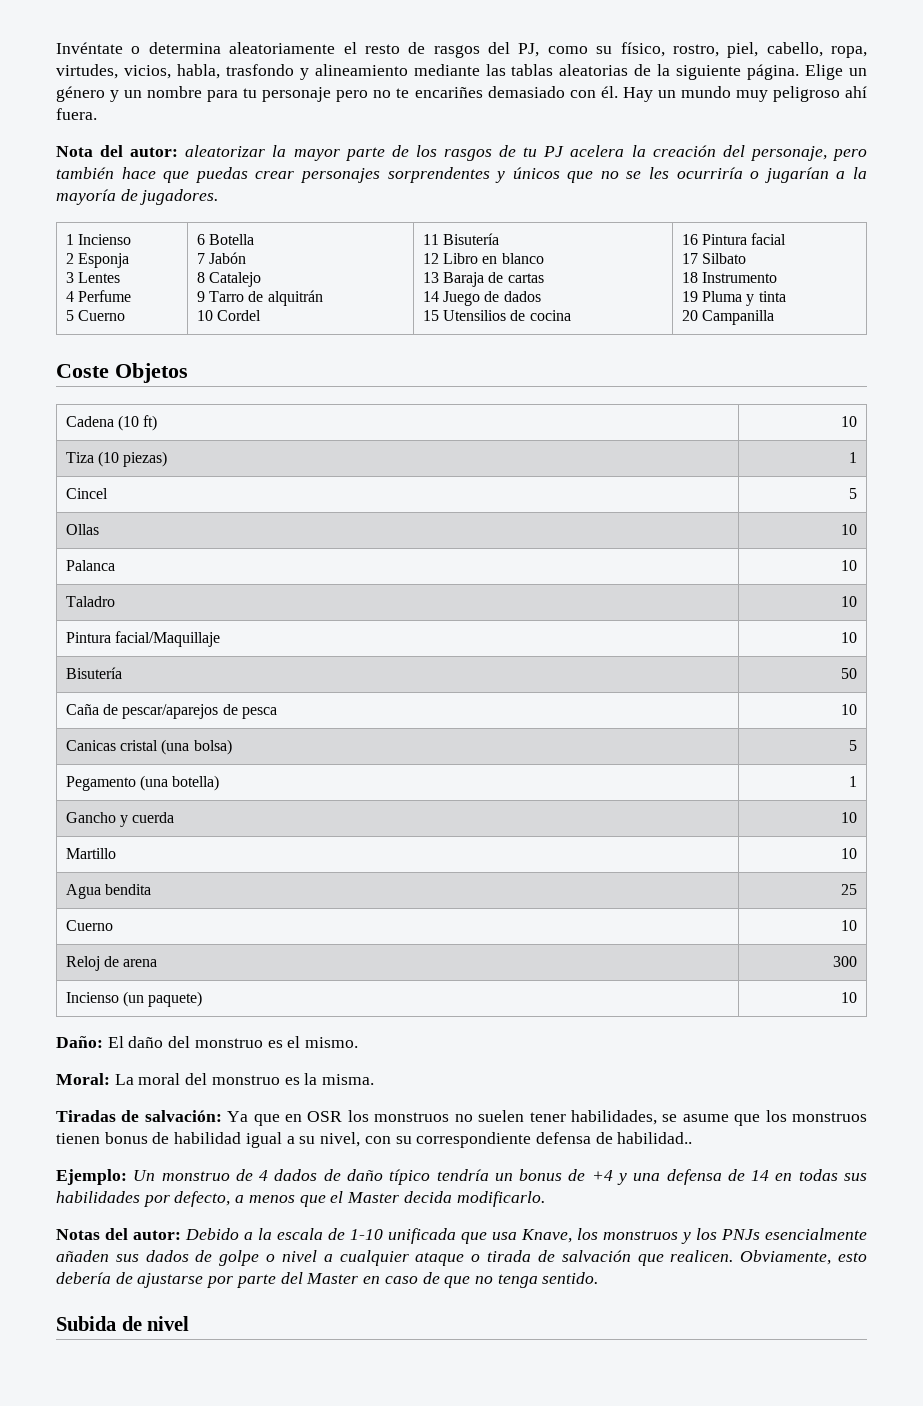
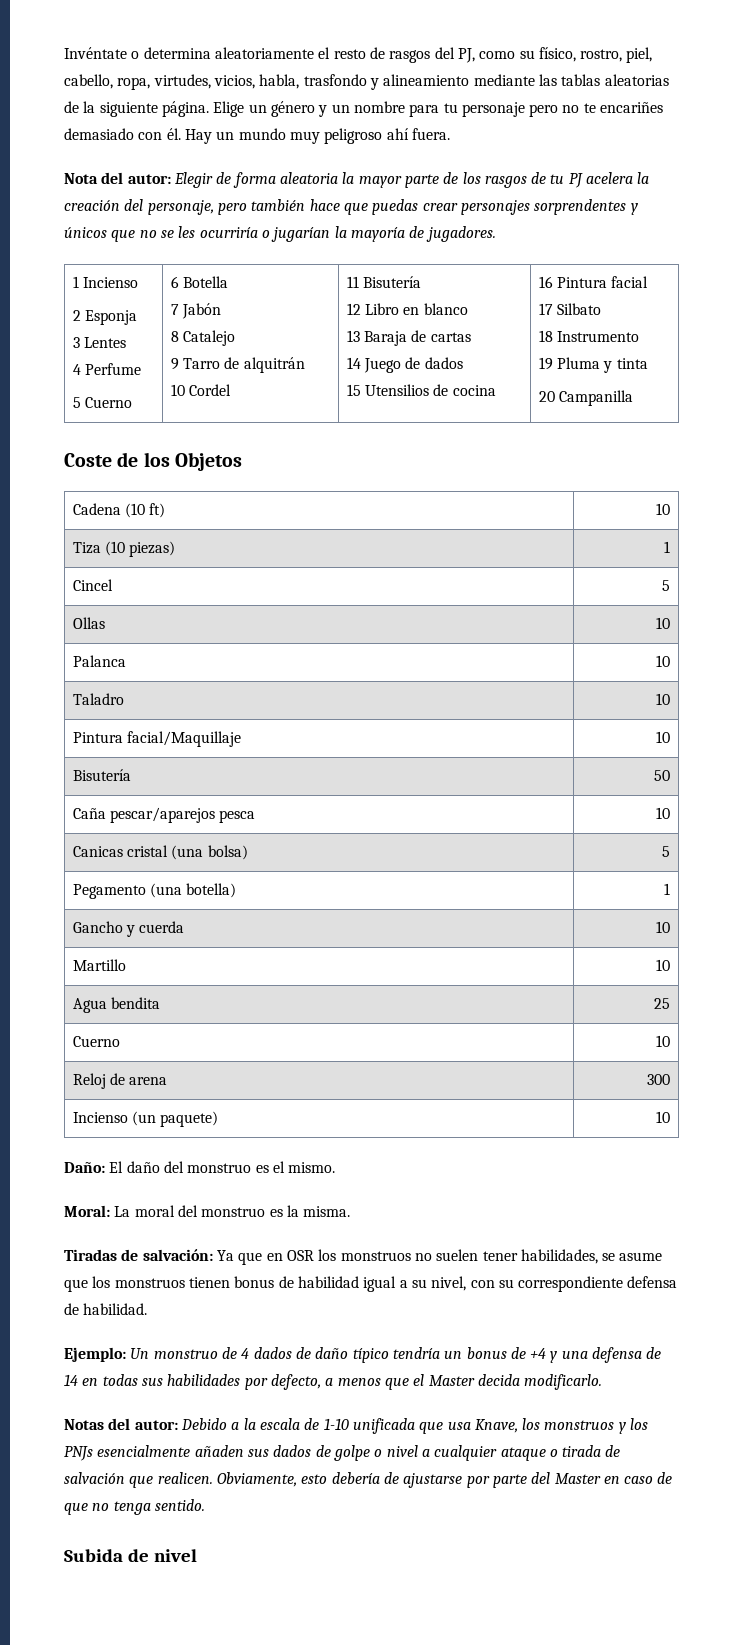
- Nota del autor: aleatorizar la mayor parte de los rasgos de tu PJ acelera la creación del personaje, pero también hace que puedas crear personajes sorprendentes y únicos que no se les ocurriría o jugarían a la mayoría de jugadores.
+ Nota del autor: Elegir de forma aleatoria la mayor parte de los rasgos de tu PJ acelera la creación del personaje, pero también hace que puedas crear personajes sorprendentes y únicos que no se les ocurriría o jugarían la mayoría de jugadores.
- Coste Objetos
+ Coste de los Objetos
- Caña de pescar/aparejos de pesca | 10
+ Caña pescar/aparejos pesca | 10
- Tiradas de salvación: Ya que en OSR los monstruos no suelen tener habilidades, se asume que los monstruos tienen bonus de habilidad igual a su nivel, con su correspondiente defensa de habilidad..
+ Tiradas de salvación: Ya que en OSR los monstruos no suelen tener habilidades, se asume que los monstruos tienen bonus de habilidad igual a su nivel, con su correspondiente defensa de habilidad.

